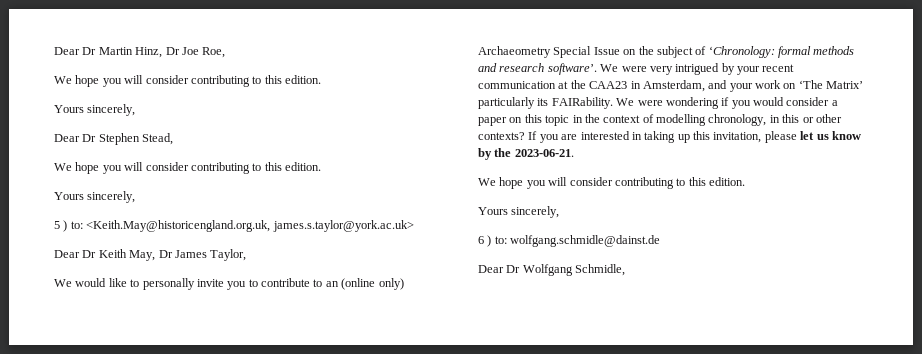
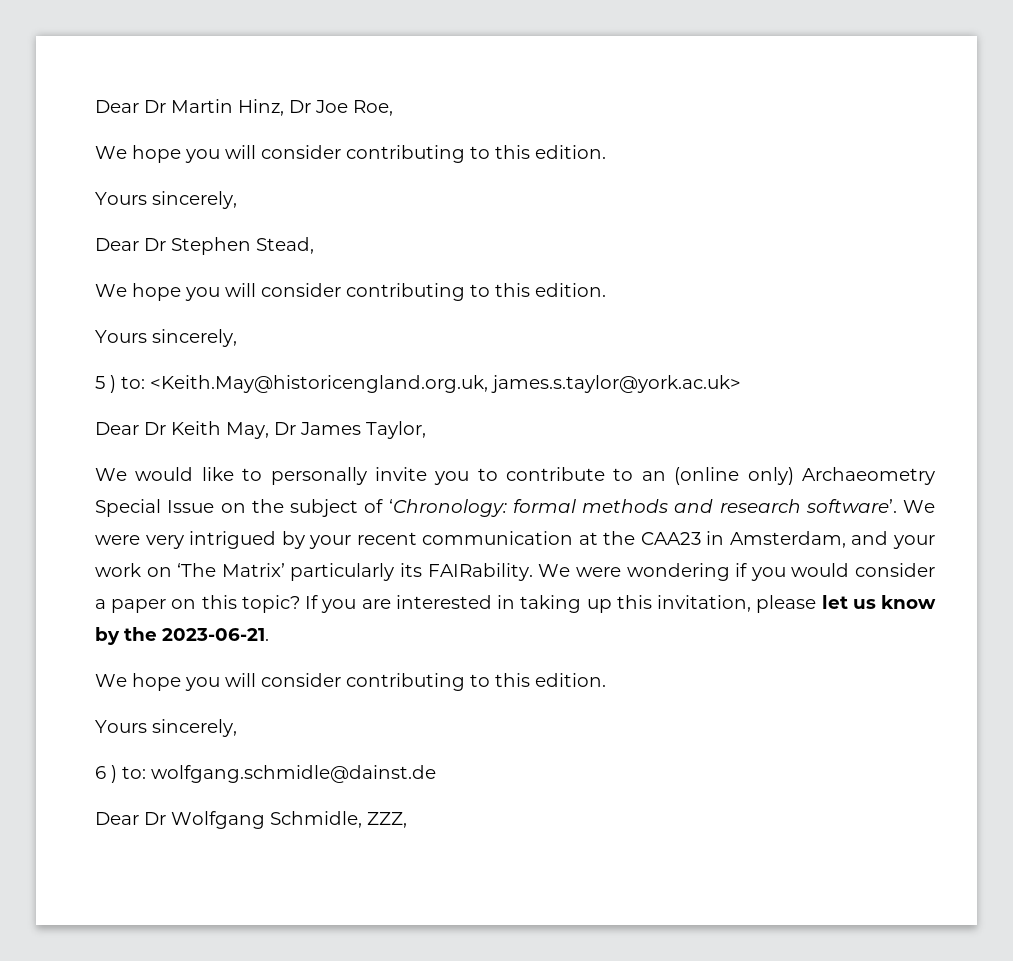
- We were wondering if you would consider a paper on this topic in the context of modelling chronology, in this or other contexts?
+ We were wondering if you would consider a paper on this topic?
- Dear Dr Wolfgang Schmidle,
+ Dear Dr Wolfgang Schmidle, ZZZ,

